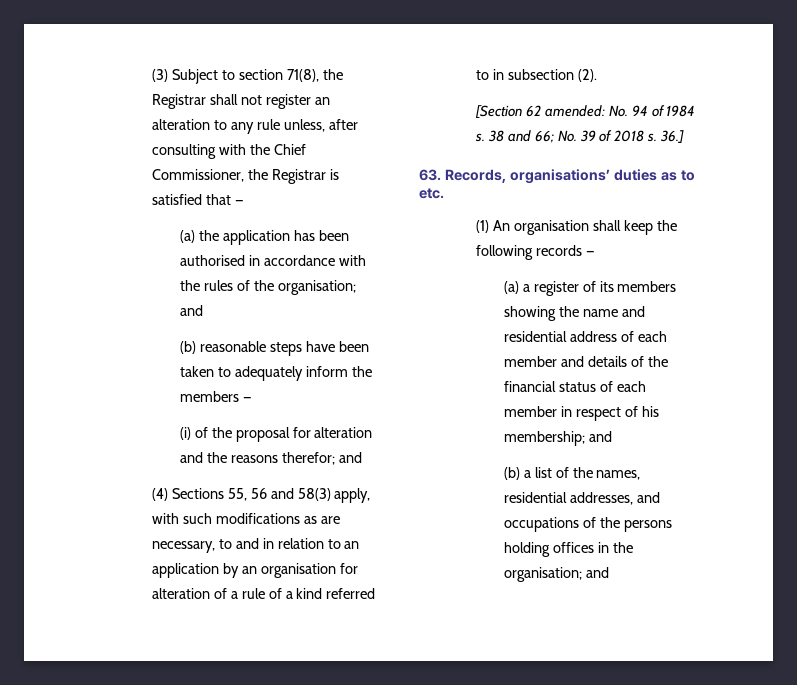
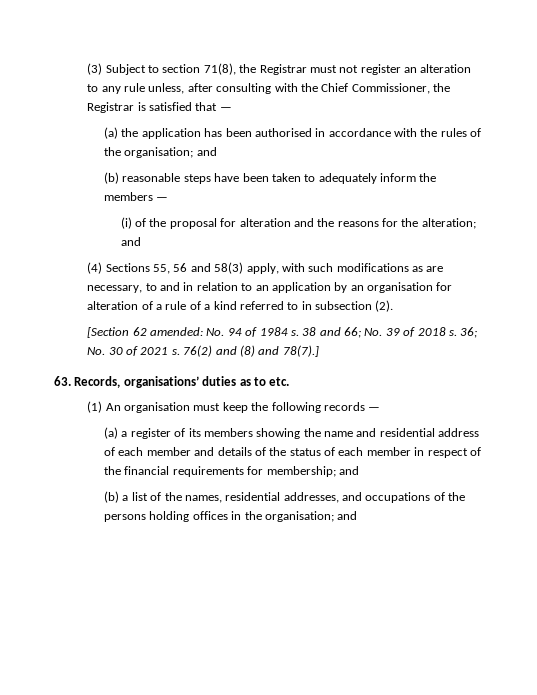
- (3) Subject to section 71(8), the Registrar shall not register an alteration to any rule unless, after consulting with the Chief Commissioner, the Registrar is satisfied that —
+ (3) Subject to section 71(8), the Registrar must not register an alteration to any rule unless, after consulting with the Chief Commissioner, the Registrar is satisfied that —
- (i) of the proposal for alteration and the reasons therefor; and
+ (i) of the proposal for alteration and the reasons for the alteration; and
- 36.]
+ 36; No. 30 of 2021 s. 76(2) and (8) and 78(7).]
- (1) An organisation shall keep the following records —
+ (1) An organisation must keep the following records —
- (a) a register of its members showing the name and residential address of each member and details of the financial status of each member in respect of his membership; and
+ (a) a register of its members showing the name and residential address of each member and details of the status of each member in respect of the financial requirements for membership; and

